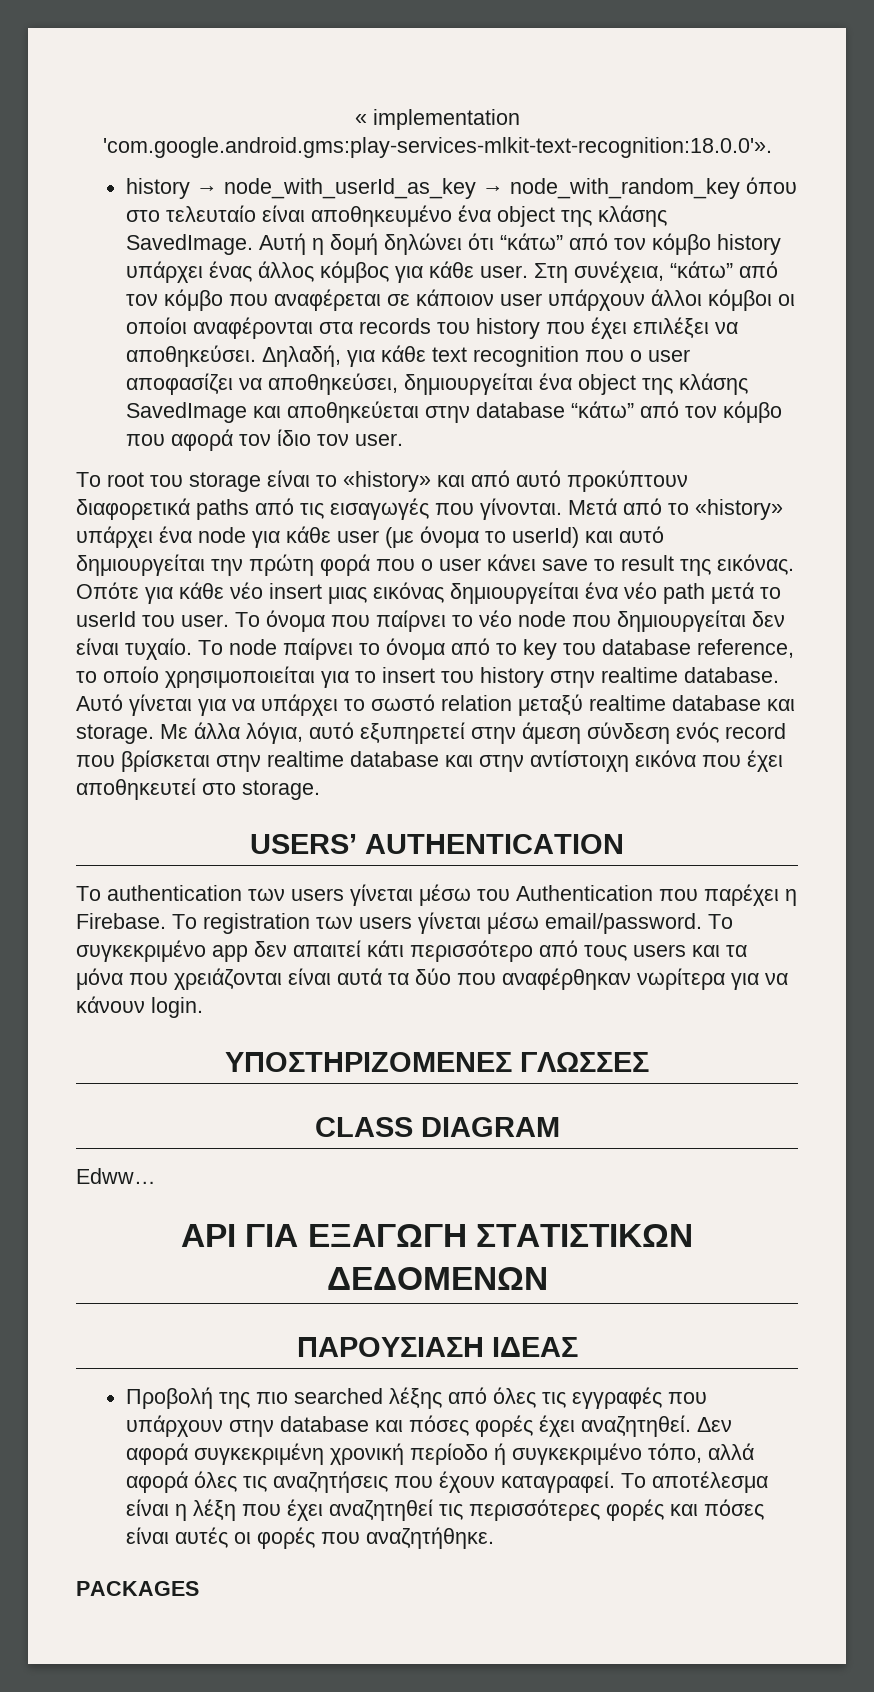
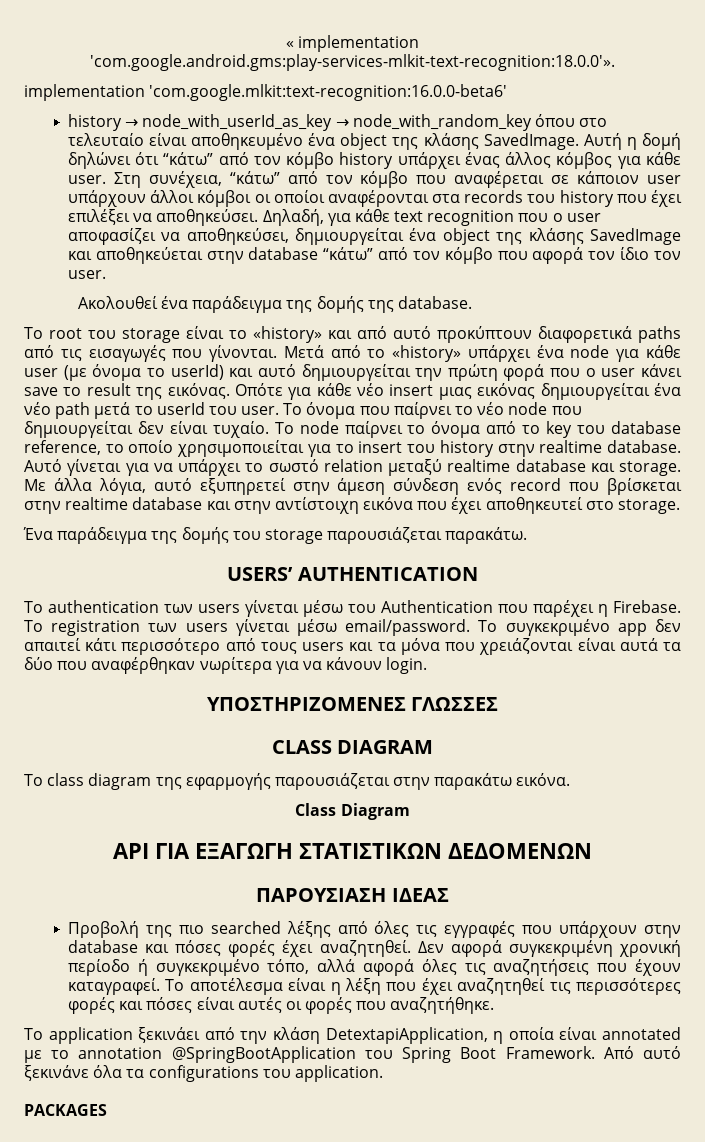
+ implementation 'com.google.mlkit:text-recognition:16.0.0-beta6'
+ Ακολουθεί ένα παράδειγμα της δομής της database.
+ Ένα παράδειγμα της δομής του storage παρουσιάζεται παρακάτω.
- Edww…
+ Το class diagram της εφαρμογής παρουσιάζεται στην παρακάτω εικόνα.
+ Class Diagram
+ Το application ξεκινάει από την κλάση DetextapiApplication, η οποία είναι annotated με το annotation @SpringBootApplication του Spring Boot Framework. Από αυτό ξεκινάνε όλα τα configurations του application.

